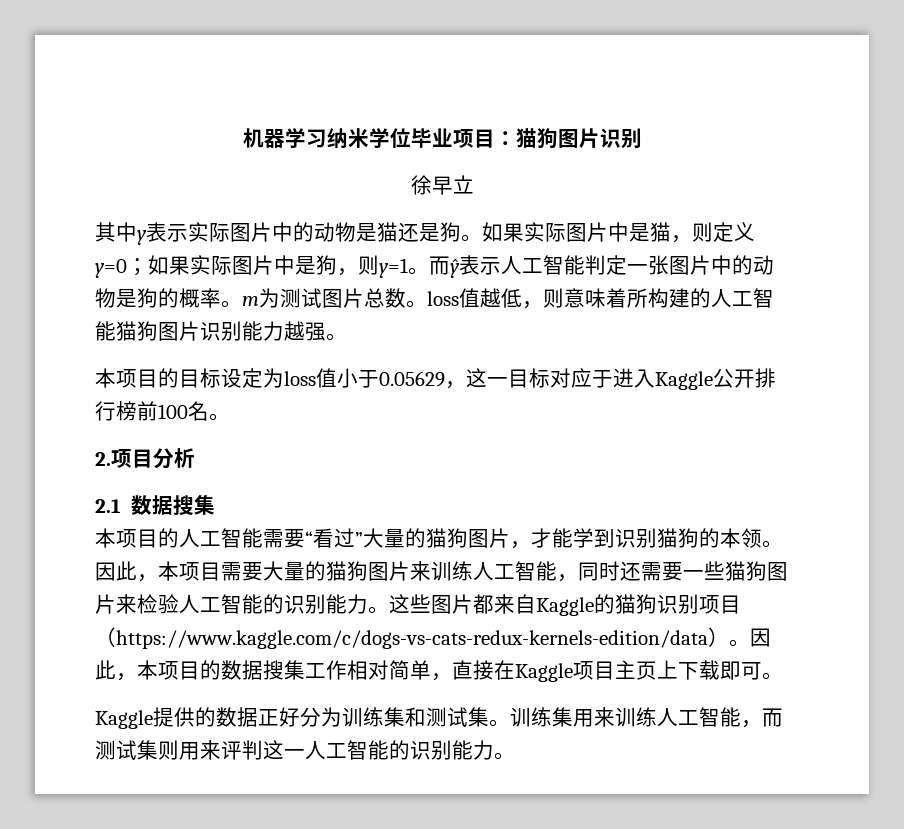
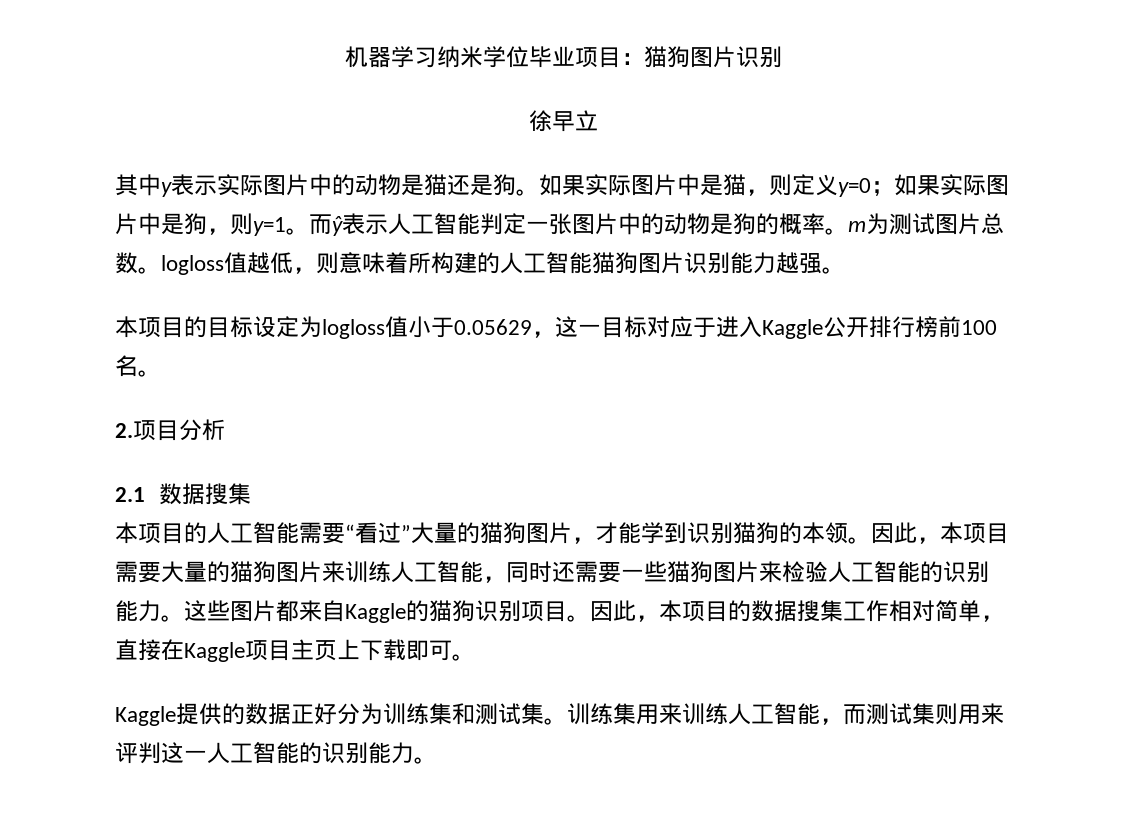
- 而ŷ表示人工智能判定一张图片中的动物是狗的概率。m为测试图片总数。loss值越低，则意味着所构建的人工智能猫狗图片识别能力越强。
+ 而ŷ表示人工智能判定一张图片中的动物是狗的概率。m为测试图片总数。logloss值越低，则意味着所构建的人工智能猫狗图片识别能力越强。
- 本项目的目标设定为loss值小于0.05629，这一目标对应于进入Kaggle公开排行榜前100名。
+ 本项目的目标设定为logloss值小于0.05629，这一目标对应于进入Kaggle公开排行榜前100名。
- 这些图片都来自Kaggle的猫狗识别项目（https://www.kaggle.com/c/dogs-vs-cats-redux-kernels-edition/data）。
+ 这些图片都来自Kaggle的猫狗识别项目。

